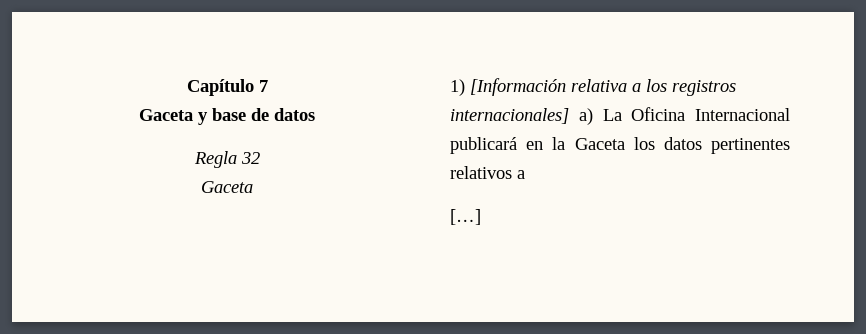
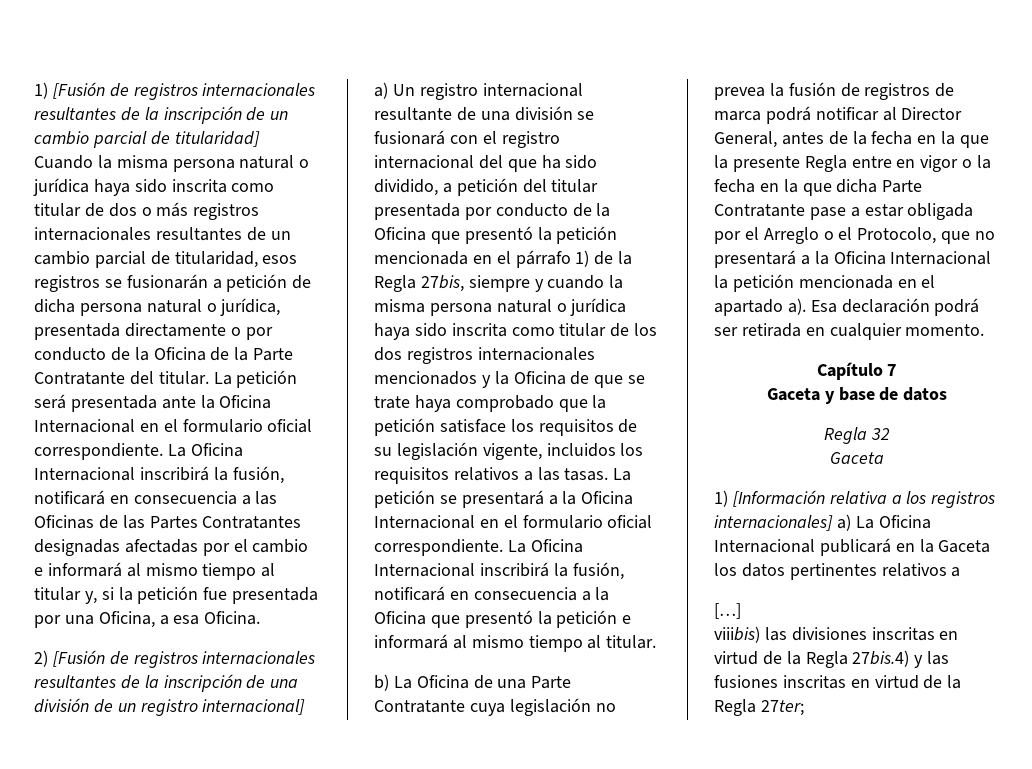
+ 1) [Fusión de registros internacionales resultantes de la inscripción de un cambio parcial de titularidad] Cuando la misma persona natural o jurídica haya sido inscrita como titular de dos o más registros internacionales resultantes de un cambio parcial de titularidad, esos registros se fusionarán a petición de dicha persona natural o jurídica, presentada directamente o por conducto de la Oficina de la Parte Contratante del titular. La petición será presentada ante la Oficina Internacional en el formulario oficial correspondiente. La Oficina Internacional inscribirá la fusión, notificará en consecuencia a las Oficinas de las Partes Contratantes designadas afectadas por el cambio e informará al mismo tiempo al titular y, si la petición fue presentada por una Oficina, a esa Oficina.
+ 2) [Fusión de registros internacionales resultantes de la inscripción de una división de un registro internacional] a) Un registro internacional resultante de una división se fusionará con el registro internacional del que ha sido dividido, a petición del titular presentada por conducto de la Oficina que presentó la petición mencionada en el párrafo 1) de la Regla 27bis, siempre y cuando la misma persona natural o jurídica haya sido inscrita como titular de los dos registros internacionales mencionados y la Oficina de que se trate haya comprobado que la petición satisface los requisitos de su legislación vigente, incluidos los requisitos relativos a las tasas. La petición se presentará a la Oficina Internacional en el formulario oficial correspondiente. La Oficina Internacional inscribirá la fusión, notificará en consecuencia a la Oficina que presentó la petición e informará al mismo tiempo al titular.
+ b) La Oficina de una Parte Contratante cuya legislación no prevea la fusión de registros de marca podrá notificar al Director General, antes de la fecha en la que la presente Regla entre en vigor o la fecha en la que dicha Parte Contratante pase a estar obligada por el Arreglo o el Protocolo, que no presentará a la Oficina Internacional la petición mencionada en el apartado a). Esa declaración podrá ser retirada en cualquier momento.
+ viiibis) las divisiones inscritas en virtud de la Regla 27bis.4) y las fusiones inscritas en virtud de la Regla 27ter;

